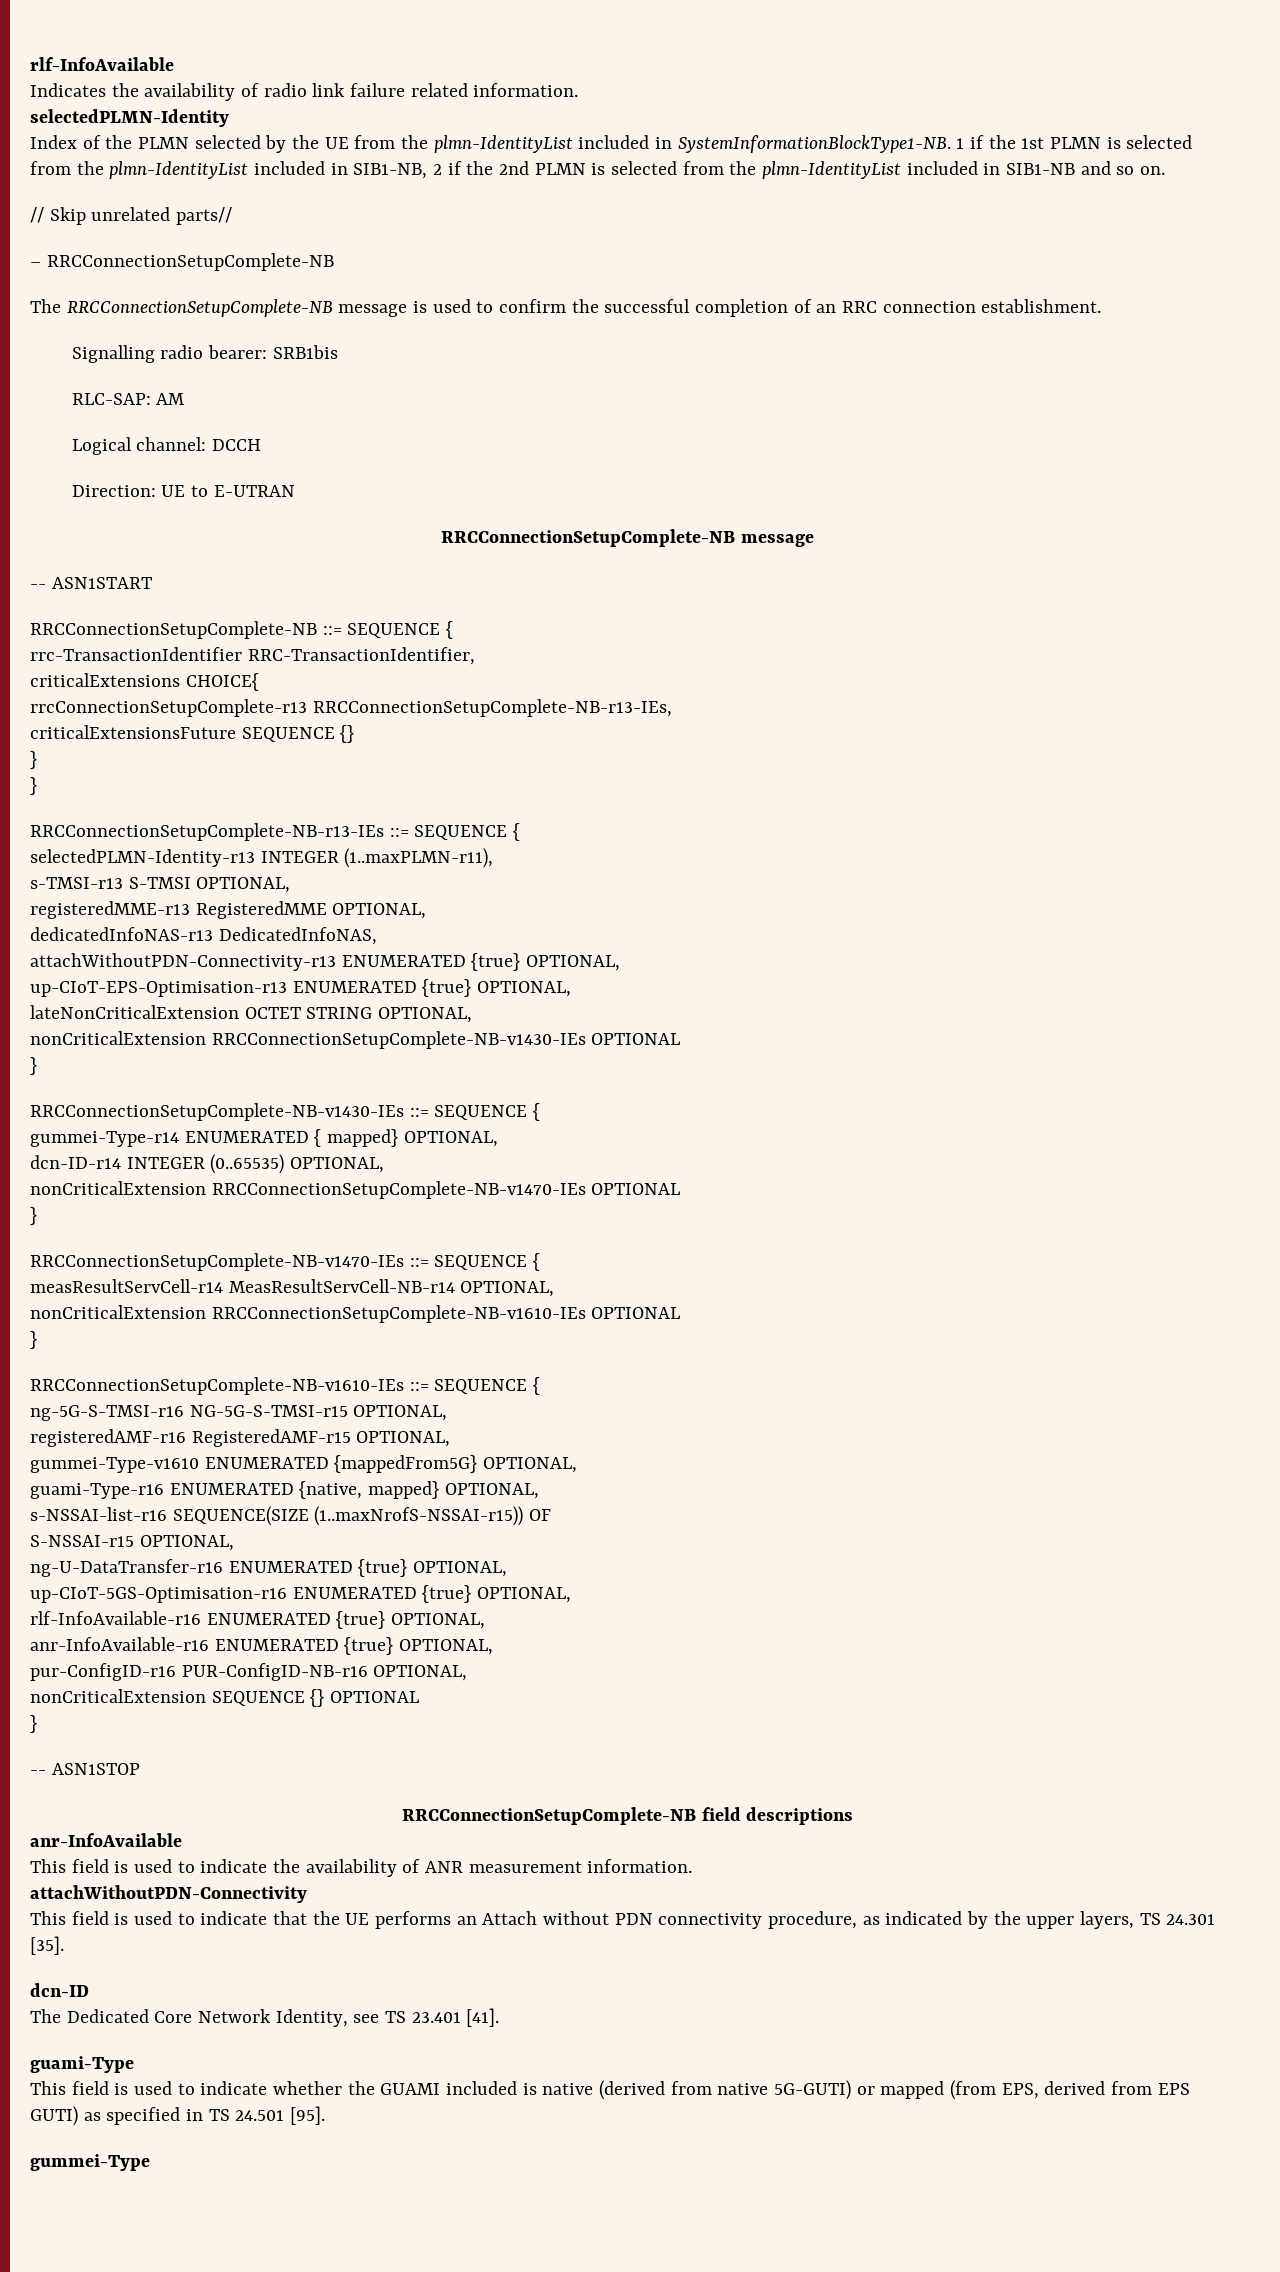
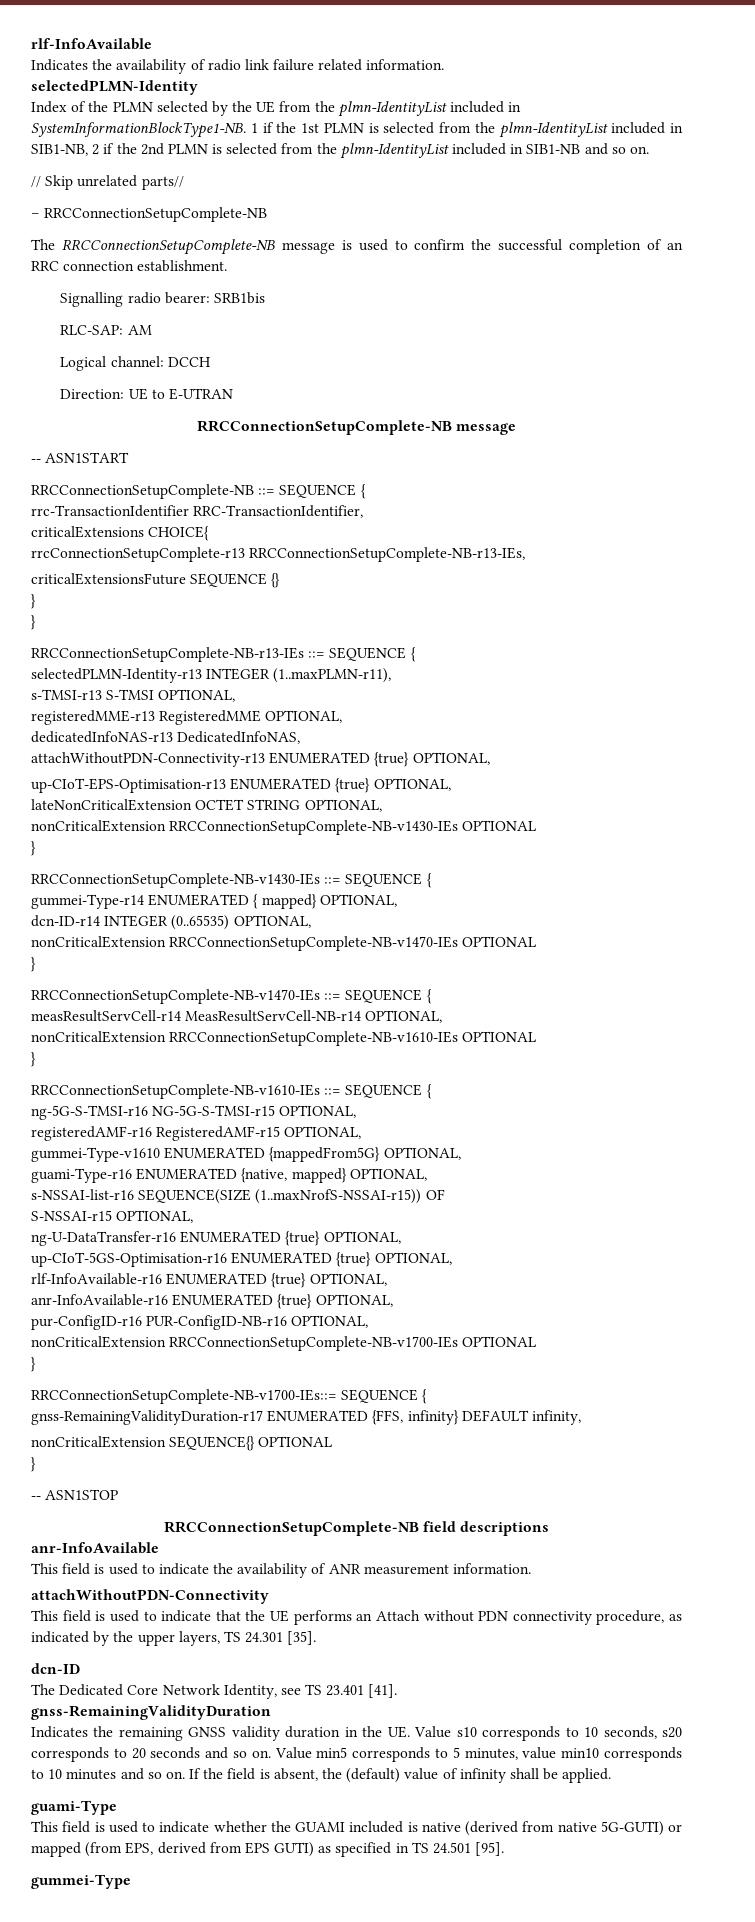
- nonCriticalExtension SEQUENCE {} OPTIONAL
+ nonCriticalExtension RRCConnectionSetupComplete-NB-v1700-IEs OPTIONAL
+ }
+ RRCConnectionSetupComplete-NB-v1700-IEs::= SEQUENCE {
+ gnss-RemainingValidityDuration-r17 ENUMERATED {FFS, infinity} DEFAULT infinity,
+ nonCriticalExtension SEQUENCE{} OPTIONAL
+ gnss-RemainingValidityDuration
+ Indicates the remaining GNSS validity duration in the UE. Value s10 corresponds to 10 seconds, s20 corresponds to 20 seconds and so on. Value min5 corresponds to 5 minutes, value min10 corresponds to 10 minutes and so on. If the field is absent, the (default) value of infinity shall be applied.

